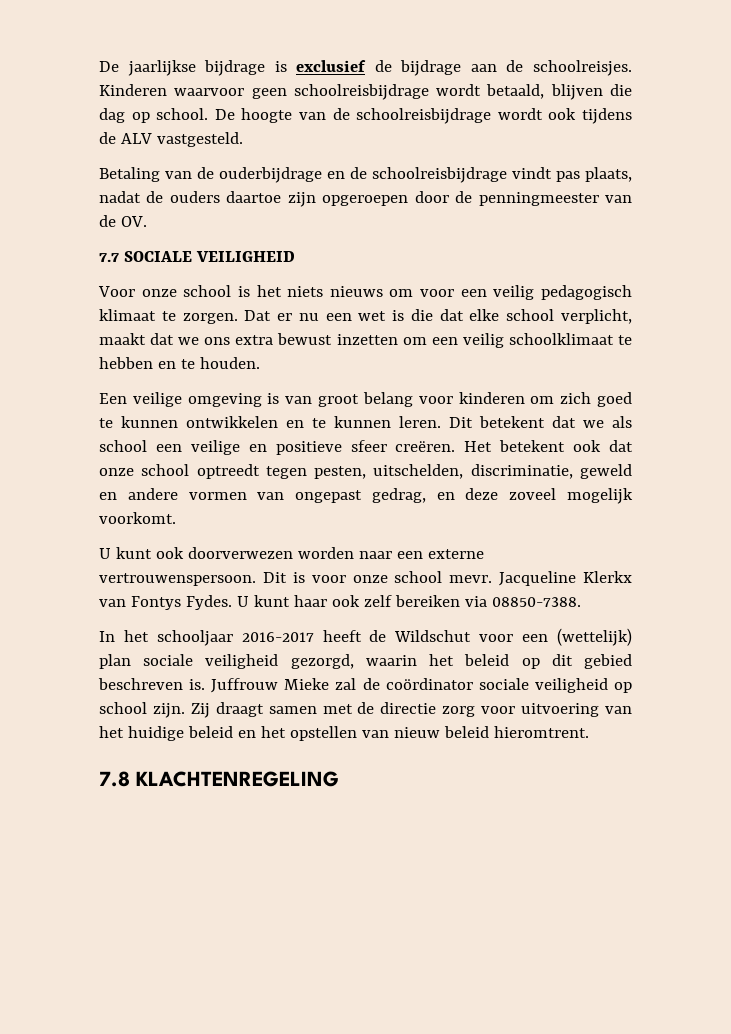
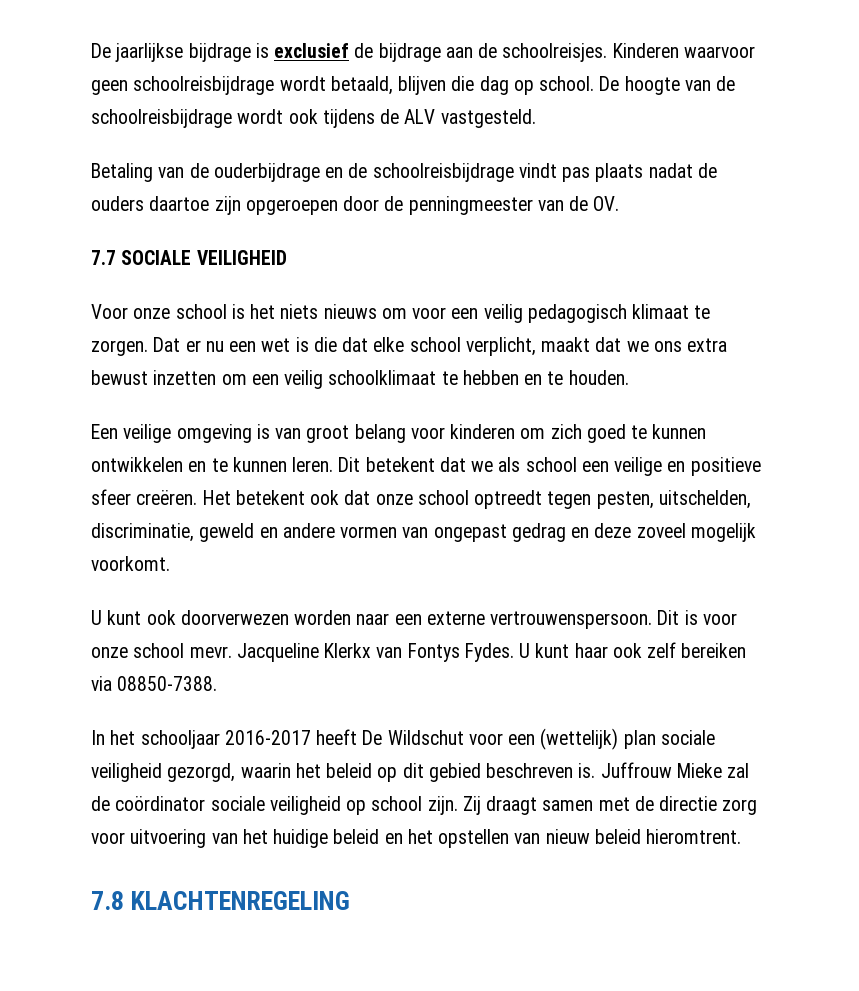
- Betaling van de ouderbijdrage en de schoolreisbijdrage vindt pas plaats, nadat de ouders daartoe zijn opgeroepen door de penningmeester van de OV.
+ Betaling van de ouderbijdrage en de schoolreisbijdrage vindt pas plaats nadat de ouders daartoe zijn opgeroepen door de penningmeester van de OV.
- Het betekent ook dat onze school optreedt tegen pesten, uitschelden, discriminatie, geweld en andere vormen van ongepast gedrag, en deze zoveel mogelijk voorkomt.
+ Het betekent ook dat onze school optreedt tegen pesten, uitschelden, discriminatie, geweld en andere vormen van ongepast gedrag en deze zoveel mogelijk voorkomt.
- In het schooljaar 2016-2017 heeft de Wildschut voor een (wettelijk) plan sociale veiligheid gezorgd, waarin het beleid op dit gebied beschreven is.
+ In het schooljaar 2016-2017 heeft De Wildschut voor een (wettelijk) plan sociale veiligheid gezorgd, waarin het beleid op dit gebied beschreven is.

